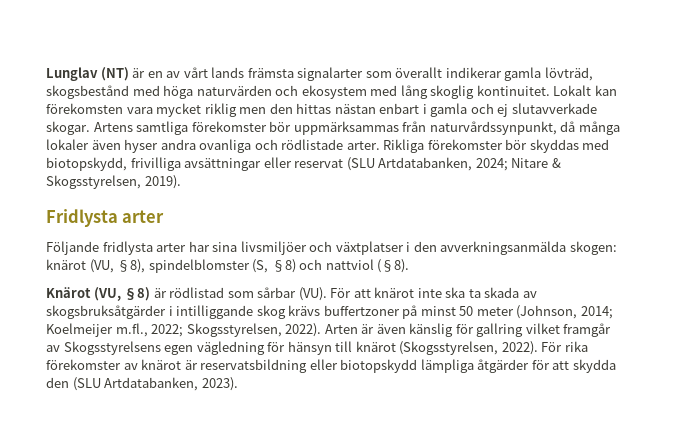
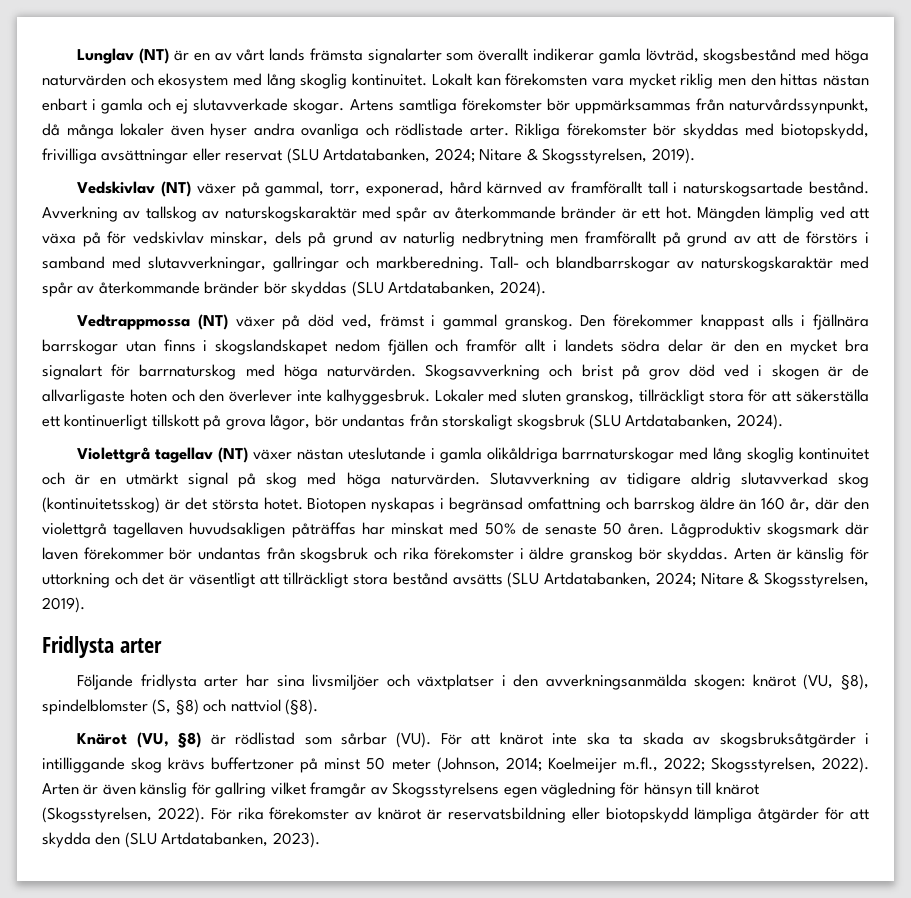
+ Vedskivlav (NT) växer på gammal, torr, exponerad, hård kärnved av framförallt tall i naturskogsartade bestånd. Avverkning av tallskog av naturskogskaraktär med spår av återkommande bränder är ett hot. Mängden lämplig ved att växa på för vedskivlav minskar, dels på grund av naturlig nedbrytning men framförallt på grund av att de förstörs i samband med slutavverkningar, gallringar och markberedning. Tall- och blandbarrskogar av naturskogskaraktär med spår av återkommande bränder bör skyddas (SLU Artdatabanken, 2024).
+ Vedtrappmossa (NT) växer på död ved, främst i gammal granskog. Den förekommer knappast alls i fjällnära barrskogar utan finns i skogslandskapet nedom fjällen och framför allt i landets södra delar är den en mycket bra signalart för barrnaturskog med höga naturvärden. Skogsavverkning och brist på grov död ved i skogen är de allvarligaste hoten och den överlever inte kalhyggesbruk. Lokaler med sluten granskog, tillräckligt stora för att säkerställa ett kontinuerligt tillskott på grova lågor, bör undantas från storskaligt skogsbruk (SLU Artdatabanken, 2024).
+ Violettgrå tagellav (NT) växer nästan uteslutande i gamla olikåldriga barrnaturskogar med lång skoglig kontinuitet och är en utmärkt signal på skog med höga naturvärden. Slutavverkning av tidigare aldrig slutavverkad skog (kontinuitetsskog) är det största hotet. Biotopen nyskapas i begränsad omfattning och barrskog äldre än 160 år, där den violettgrå tagellaven huvudsakligen påträffas har minskat med 50% de senaste 50 åren. Lågproduktiv skogsmark där laven förekommer bör undantas från skogsbruk och rika förekomster i äldre granskog bör skyddas. Arten är känslig för uttorkning och det är väsentligt att tillräckligt stora bestånd avsätts (SLU Artdatabanken, 2024; Nitare & Skogsstyrelsen, 2019).

